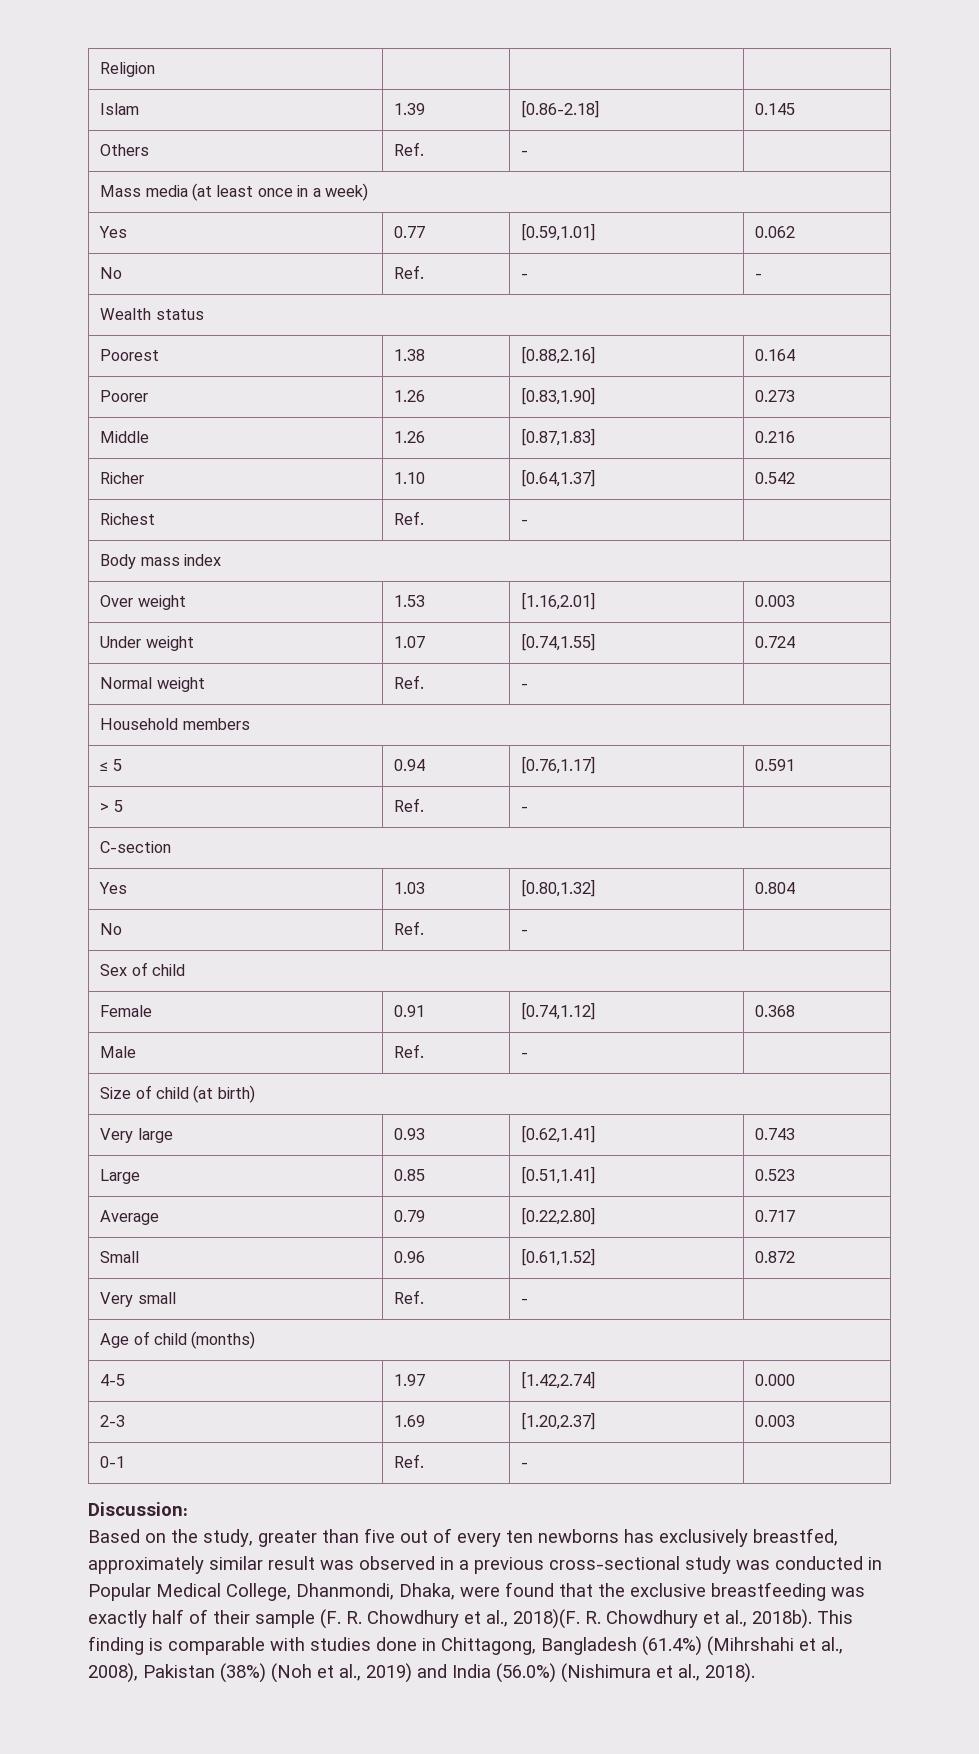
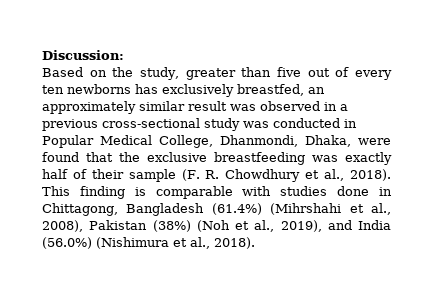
- Religion | | |
- Islam | 1.39 | [0.86-2.18] | 0.145
- Others | Ref. | - |
- Mass media (at least once in a week)
- Yes | 0.77 | [0.59,1.01] | 0.062
- No | Ref. | - | -
- Wealth status
- Poorest | 1.38 | [0.88,2.16] | 0.164
- Poorer | 1.26 | [0.83,1.90] | 0.273
- Middle | 1.26 | [0.87,1.83] | 0.216
- Richer | 1.10 | [0.64,1.37] | 0.542
- Richest | Ref. | - |
- Body mass index
- Over weight | 1.53 | [1.16,2.01] | 0.003
- Under weight | 1.07 | [0.74,1.55] | 0.724
- Normal weight | Ref. | - |
- Household members
- ≤ 5 | 0.94 | [0.76,1.17] | 0.591
- > 5 | Ref. | - |
- C-section
- Yes | 1.03 | [0.80,1.32] | 0.804
- No | Ref. | - |
- Sex of child
- Female | 0.91 | [0.74,1.12] | 0.368
- Male | Ref. | - |
- Size of child (at birth)
- Very large | 0.93 | [0.62,1.41] | 0.743
- Large | 0.85 | [0.51,1.41] | 0.523
- Average | 0.79 | [0.22,2.80] | 0.717
- Small | 0.96 | [0.61,1.52] | 0.872
- Very small | Ref. | - |
- Age of child (months)
- 4-5 | 1.97 | [1.42,2.74] | 0.000
- 2-3 | 1.69 | [1.20,2.37] | 0.003
- 0-1 | Ref. | - |
- Based on the study, greater than five out of every ten newborns has exclusively breastfed, approximately similar result was observed in a previous cross-sectional study was conducted in Popular Medical College, Dhanmondi, Dhaka, were found that the exclusive breastfeeding was exactly half of their sample (F. R. Chowdhury et al., 2018)(F. R. Chowdhury et al., 2018b).
+ Based on the study, greater than five out of every ten newborns has exclusively breastfed, an approximately similar result was observed in a previous cross-sectional study was conducted in Popular Medical College, Dhanmondi, Dhaka, were found that the exclusive breastfeeding was exactly half of their sample (F. R. Chowdhury et al., 2018).
- This finding is comparable with studies done in Chittagong, Bangladesh (61.4%) (Mihrshahi et al., 2008), Pakistan (38%) (Noh et al., 2019) and India (56.0%) (Nishimura et al., 2018).
+ This finding is comparable with studies done in Chittagong, Bangladesh (61.4%) (Mihrshahi et al., 2008), Pakistan (38%) (Noh et al., 2019), and India (56.0%) (Nishimura et al., 2018).

